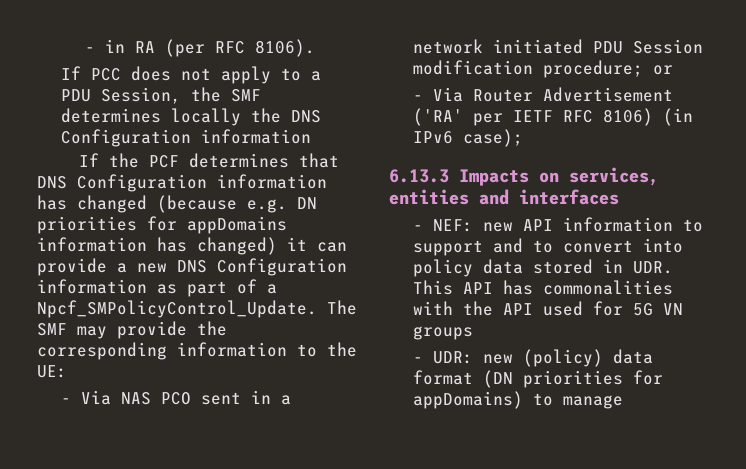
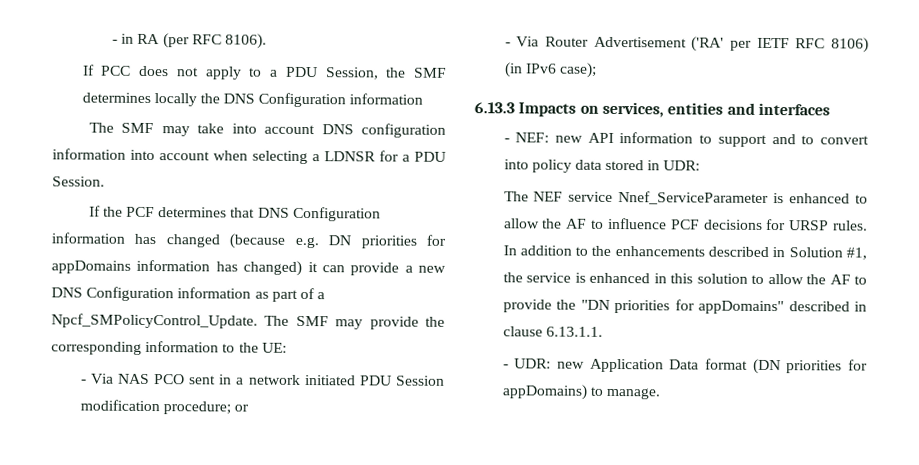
+ The SMF may take into account DNS configuration information into account when selecting a LDNSR for a PDU Session.
- - NEF: new API information to support and to convert into policy data stored in UDR. This API has commonalities with the API used for 5G VN groups
+ - NEF: new API information to support and to convert into policy data stored in UDR:
+ The NEF service Nnef_ServiceParameter is enhanced to allow the AF to influence PCF decisions for URSP rules. In addition to the enhancements described in Solution #1, the service is enhanced in this solution to allow the AF to provide the "DN priorities for appDomains" described in clause 6.13.1.1.
- - UDR: new (policy) data format (DN priorities for appDomains) to manage
+ - UDR: new Application Data format (DN priorities for appDomains) to manage.

